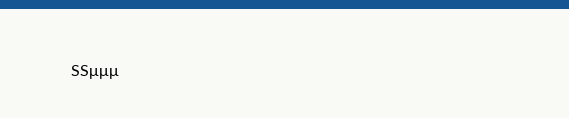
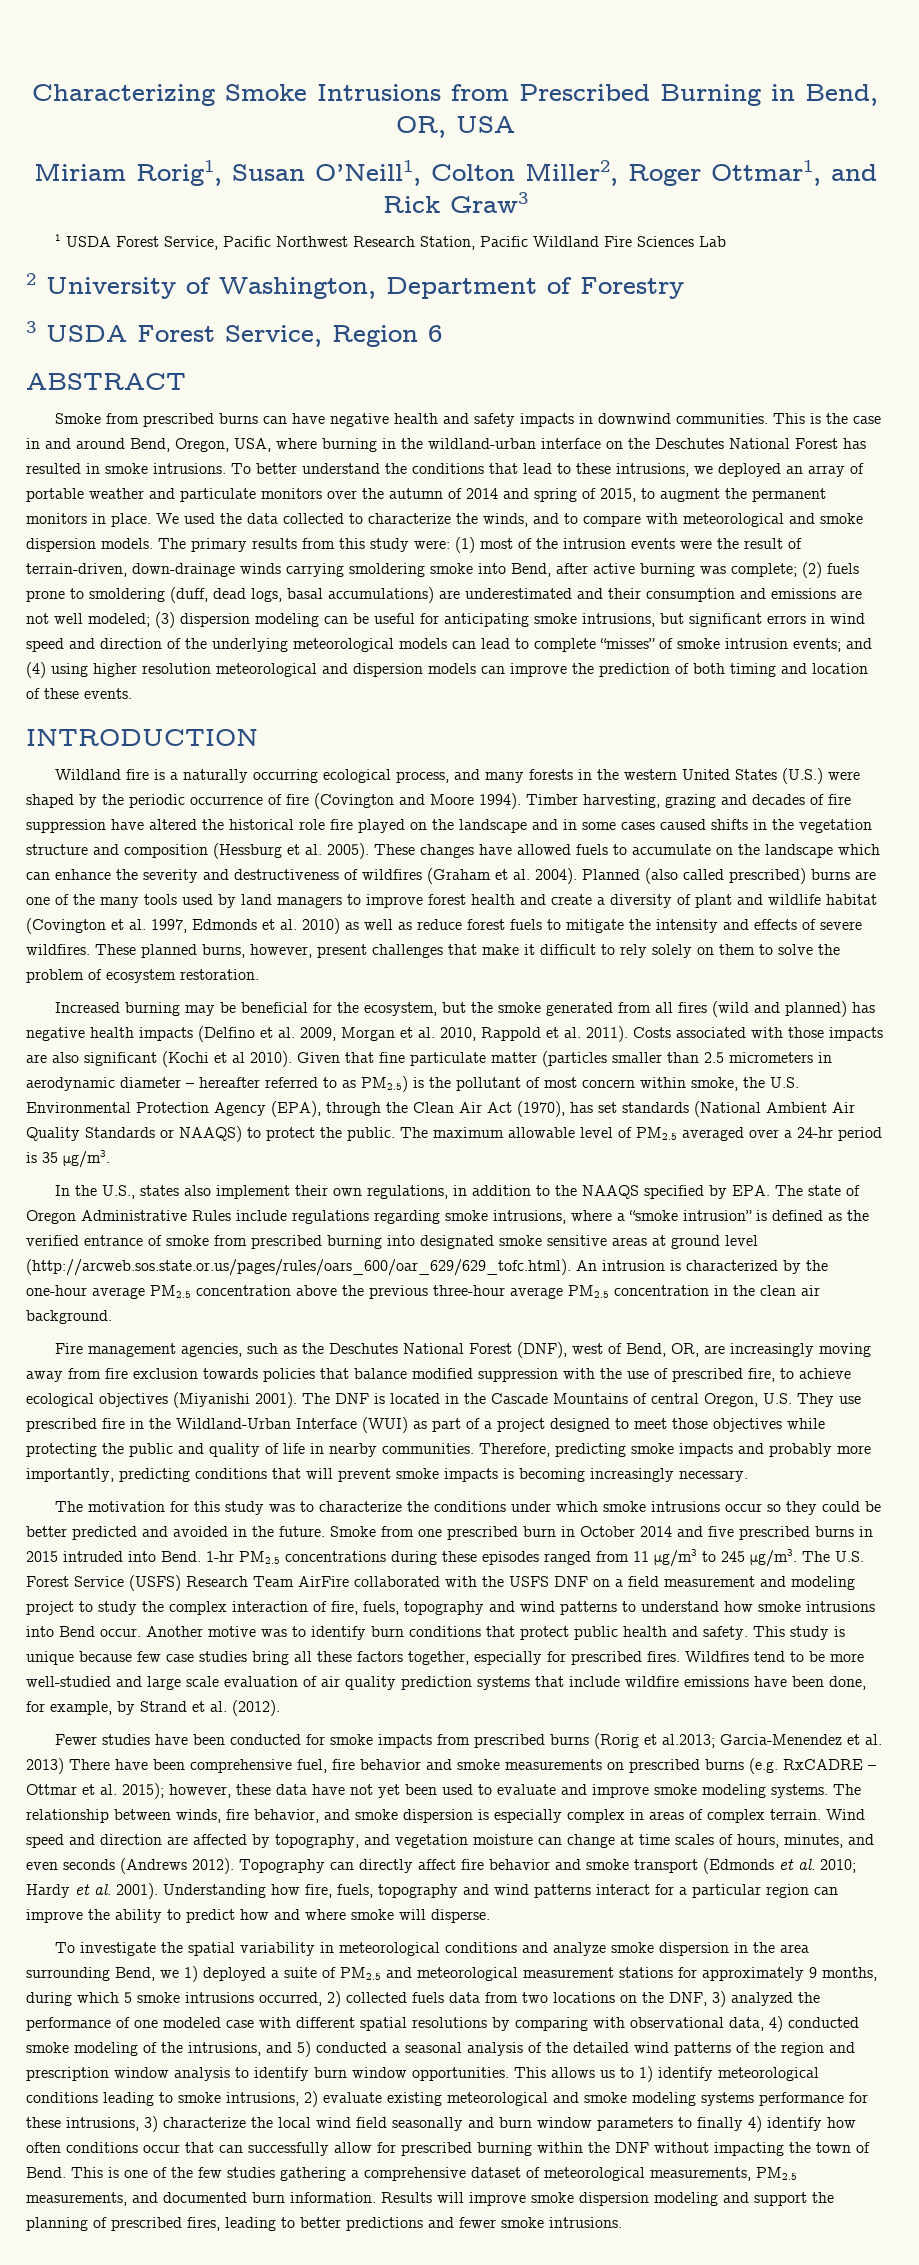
- SSμμμ
+ Characterizing Smoke Intrusions from Prescribed Burning in Bend, OR, USA
+ Miriam Rorig1, Susan O’Neill1, Colton Miller2, Roger Ottmar1, and Rick Graw3
+ 1 USDA Forest Service, Pacific Northwest Research Station, Pacific Wildland Fire Sciences Lab
+ 2 University of Washington, Department of Forestry
+ 3 USDA Forest Service, Region 6
+ ABSTRACT
+ Smoke from prescribed burns can have negative health and safety impacts in downwind communities. This is the case in and around Bend, Oregon, USA, where burning in the wildland-urban interface on the Deschutes National Forest has resulted in smoke intrusions. To better understand the conditions that lead to these intrusions, we deployed an array of portable weather and particulate monitors over the autumn of 2014 and spring of 2015, to augment the permanent monitors in place. We used the data collected to characterize the winds, and to compare with meteorological and smoke dispersion models. The primary results from this study were: (1) most of the intrusion events were the result of terrain-driven, down-drainage winds carrying smoldering smoke into Bend, after active burning was complete; (2) fuels prone to smoldering (duff, dead logs, basal accumulations) are underestimated and their consumption and emissions are not well modeled; (3) dispersion modeling can be useful for anticipating smoke intrusions, but significant errors in wind speed and direction of the underlying meteorological models can lead to complete “misses” of smoke intrusion events; and (4) using higher resolution meteorological and dispersion models can improve the prediction of both timing and location of these events.
+ INTRODUCTION
+ Wildland fire is a naturally occurring ecological process, and many forests in the western United States (U.S.) were shaped by the periodic occurrence of fire (Covington and Moore 1994). Timber harvesting, grazing and decades of fire suppression have altered the historical role fire played on the landscape and in some cases caused shifts in the vegetation structure and composition (Hessburg et al. 2005). These changes have allowed fuels to accumulate on the landscape which can enhance the severity and destructiveness of wildfires (Graham et al. 2004). Planned (also called prescribed) burns are one of the many tools used by land managers to improve forest health and create a diversity of plant and wildlife habitat (Covington et al. 1997, Edmonds et al. 2010) as well as reduce forest fuels to mitigate the intensity and effects of severe wildfires. These planned burns, however, present challenges that make it difficult to rely solely on them to solve the problem of ecosystem restoration.
+ Increased burning may be beneficial for the ecosystem, but the smoke generated from all fires (wild and planned) has negative health impacts (Delfino et al. 2009, Morgan et al. 2010, Rappold et al. 2011). Costs associated with those impacts are also significant (Kochi et al 2010). Given that fine particulate matter (particles smaller than 2.5 micrometers in aerodynamic diameter – hereafter referred to as PM2.5) is the pollutant of most concern within smoke, the U.S. Environmental Protection Agency (EPA), through the Clean Air Act (1970), has set standards (National Ambient Air Quality Standards or NAAQS) to protect the public. The maximum allowable level of PM2.5 averaged over a 24-hr period is 35 μg/m3.
+ In the U.S., states also implement their own regulations, in addition to the NAAQS specified by EPA. The state of Oregon Administrative Rules include regulations regarding smoke intrusions, where a “smoke intrusion” is defined as the verified entrance of smoke from prescribed burning into designated smoke sensitive areas at ground level (http://arcweb.sos.state.or.us/pages/rules/oars_600/oar_629/629_tofc.html). An intrusion is characterized by the one-hour average PM2.5 concentration above the previous three-hour average PM2.5 concentration in the clean air background.
+ Fire management agencies, such as the Deschutes National Forest (DNF), west of Bend, OR, are increasingly moving away from fire exclusion towards policies that balance modified suppression with the use of prescribed fire, to achieve ecological objectives (Miyanishi 2001). The DNF is located in the Cascade Mountains of central Oregon, U.S. They use prescribed fire in the Wildland-Urban Interface (WUI) as part of a project designed to meet those objectives while protecting the public and quality of life in nearby communities. Therefore, predicting smoke impacts and probably more importantly, predicting conditions that will prevent smoke impacts is becoming increasingly necessary.
+ The motivation for this study was to characterize the conditions under which smoke intrusions occur so they could be better predicted and avoided in the future. Smoke from one prescribed burn in October 2014 and five prescribed burns in 2015 intruded into Bend. 1-hr PM2.5 concentrations during these episodes ranged from 11 μg/m3 to 245 μg/m3. The U.S. Forest Service (USFS) Research Team AirFire collaborated with the USFS DNF on a field measurement and modeling project to study the complex interaction of fire, fuels, topography and wind patterns to understand how smoke intrusions into Bend occur. Another motive was to identify burn conditions that protect public health and safety. This study is unique because few case studies bring all these factors together, especially for prescribed fires. Wildfires tend to be more well-studied and large scale evaluation of air quality prediction systems that include wildfire emissions have been done, for example, by Strand et al. (2012).
+ Fewer studies have been conducted for smoke impacts from prescribed burns (Rorig et al.2013; Garcia-Menendez et al. 2013) There have been comprehensive fuel, fire behavior and smoke measurements on prescribed burns (e.g. RxCADRE – Ottmar et al. 2015); however, these data have not yet been used to evaluate and improve smoke modeling systems. The relationship between winds, fire behavior, and smoke dispersion is especially complex in areas of complex terrain. Wind speed and direction are affected by topography, and vegetation moisture can change at time scales of hours, minutes, and even seconds (Andrews 2012). Topography can directly affect fire behavior and smoke transport (Edmonds et al. 2010; Hardy et al. 2001). Understanding how fire, fuels, topography and wind patterns interact for a particular region can improve the ability to predict how and where smoke will disperse.
+ To investigate the spatial variability in meteorological conditions and analyze smoke dispersion in the area surrounding Bend, we 1) deployed a suite of PM2.5 and meteorological measurement stations for approximately 9 months, during which 5 smoke intrusions occurred, 2) collected fuels data from two locations on the DNF, 3) analyzed the performance of one modeled case with different spatial resolutions by comparing with observational data, 4) conducted smoke modeling of the intrusions, and 5) conducted a seasonal analysis of the detailed wind patterns of the region and prescription window analysis to identify burn window opportunities. This allows us to 1) identify meteorological conditions leading to smoke intrusions, 2) evaluate existing meteorological and smoke modeling systems performance for these intrusions, 3) characterize the local wind field seasonally and burn window parameters to finally 4) identify how often conditions occur that can successfully allow for prescribed burning within the DNF without impacting the town of Bend. This is one of the few studies gathering a comprehensive dataset of meteorological measurements, PM2.5 measurements, and documented burn information. Results will improve smoke dispersion modeling and support the planning of prescribed fires, leading to better predictions and fewer smoke intrusions.

